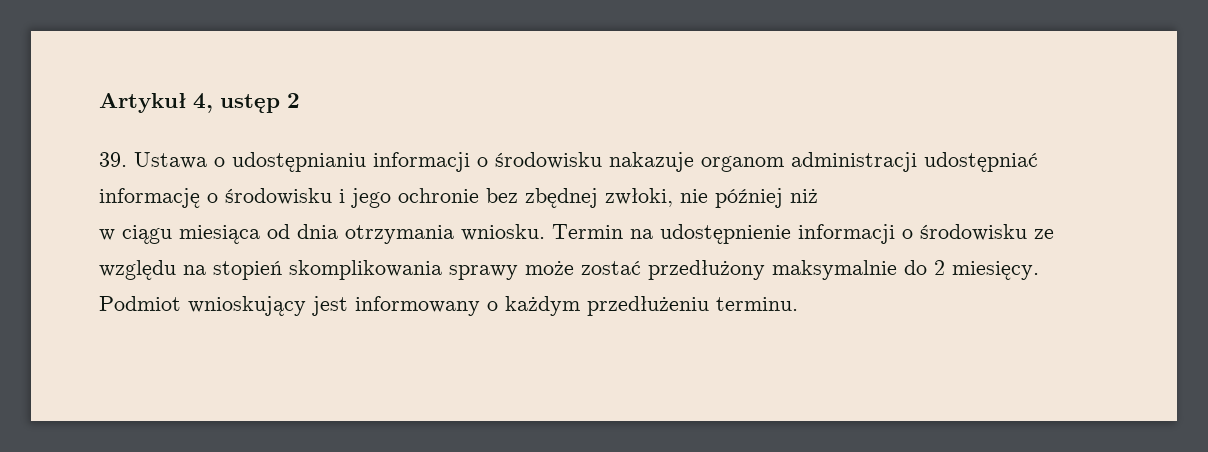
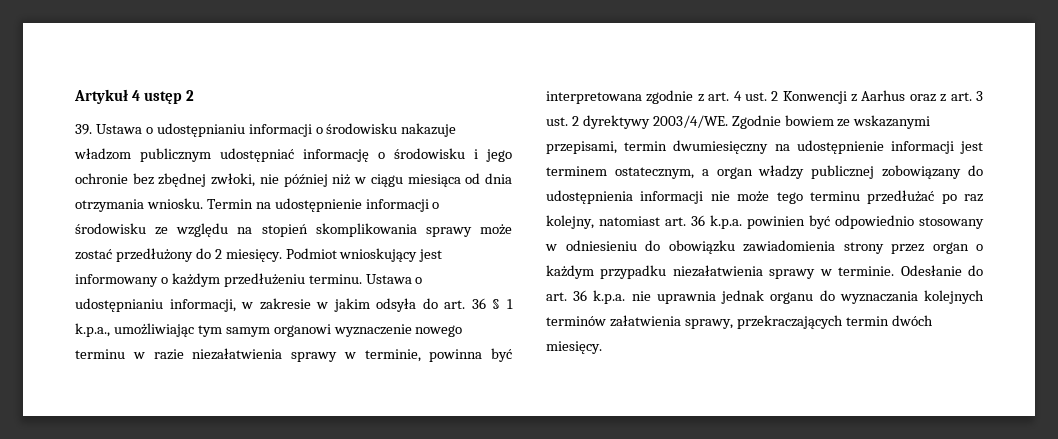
- Artykuł 4, ustęp 2
+ Artykuł 4 ustęp 2
- 39. Ustawa o udostępnianiu informacji o środowisku nakazuje organom administracji udostępniać informację o środowisku i jego ochronie bez zbędnej zwłoki, nie później niż
- w ciągu miesiąca od dnia otrzymania wniosku.
+ 39. Ustawa o udostępnianiu informacji o środowisku nakazuje władzom publicznym udostępniać informację o środowisku i jego ochronie bez zbędnej zwłoki, nie później niż w ciągu miesiąca od dnia otrzymania wniosku.
- Termin na udostępnienie informacji o środowisku ze względu na stopień skomplikowania sprawy może zostać przedłużony maksymalnie do 2 miesięcy.
+ Termin na udostępnienie informacji o środowisku ze względu na stopień skomplikowania sprawy może zostać przedłużony do 2 miesięcy.
+ Ustawa o udostępnianiu informacji, w zakresie w jakim odsyła do art. 36 § 1 k.p.a., umożliwiając tym samym organowi wyznaczenie nowego terminu w razie niezałatwienia sprawy w terminie, powinna być interpretowana zgodnie z art. 4 ust. 2 Konwencji z Aarhus oraz z art. 3 ust. 2 dyrektywy 2003/4/WE. Zgodnie bowiem ze wskazanymi przepisami, termin dwumiesięczny na udostępnienie informacji jest terminem ostatecznym, a organ władzy publicznej zobowiązany do udostępnienia informacji nie może tego terminu przedłużać po raz kolejny, natomiast art. 36 k.p.a. powinien być odpowiednio stosowany w odniesieniu do obowiązku zawiadomienia strony przez organ o każdym przypadku niezałatwienia sprawy w terminie. Odesłanie do art. 36 k.p.a. nie uprawnia jednak organu do wyznaczania kolejnych terminów załatwienia sprawy, przekraczających termin dwóch miesięcy.

